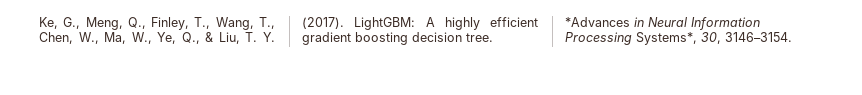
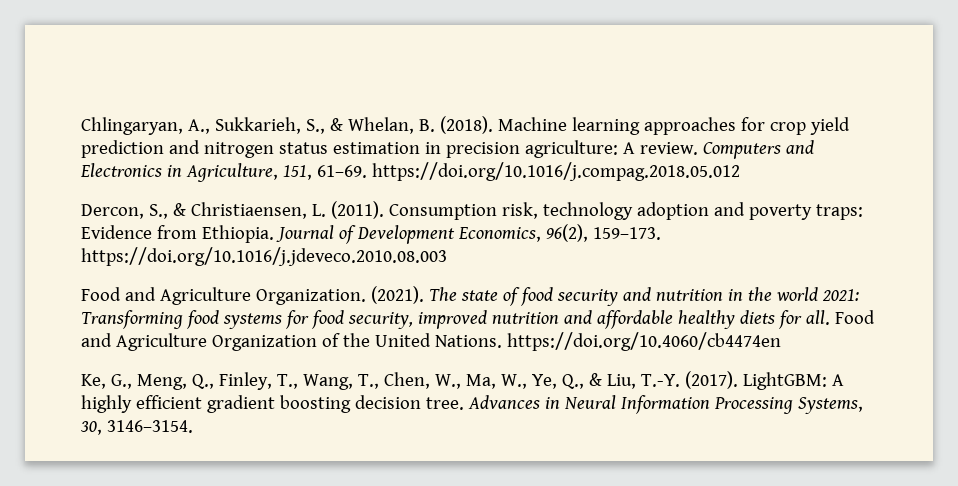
+ Chlingaryan, A., Sukkarieh, S., & Whelan, B. (2018). Machine learning approaches for crop yield prediction and nitrogen status estimation in precision agriculture: A review. Computers and Electronics in Agriculture, 151, 61–69. https://doi.org/10.1016/j.compag.2018.05.012
+ Dercon, S., & Christiaensen, L. (2011). Consumption risk, technology adoption and poverty traps: Evidence from Ethiopia. Journal of Development Economics, 96(2), 159–173. https://doi.org/10.1016/j.jdeveco.2010.08.003
+ Food and Agriculture Organization. (2021). The state of food security and nutrition in the world 2021: Transforming food systems for food security, improved nutrition and affordable healthy diets for all. Food and Agriculture Organization of the United Nations. https://doi.org/10.4060/cb4474en
- Ke, G., Meng, Q., Finley, T., Wang, T., Chen, W., Ma, W., Ye, Q., & Liu, T. Y. (2017).
+ Ke, G., Meng, Q., Finley, T., Wang, T., Chen, W., Ma, W., Ye, Q., & Liu, T.-Y. (2017).
- *Advances in Neural Information Processing Systems*, 30, 3146–3154.
+ Advances in Neural Information Processing Systems, 30, 3146–3154.

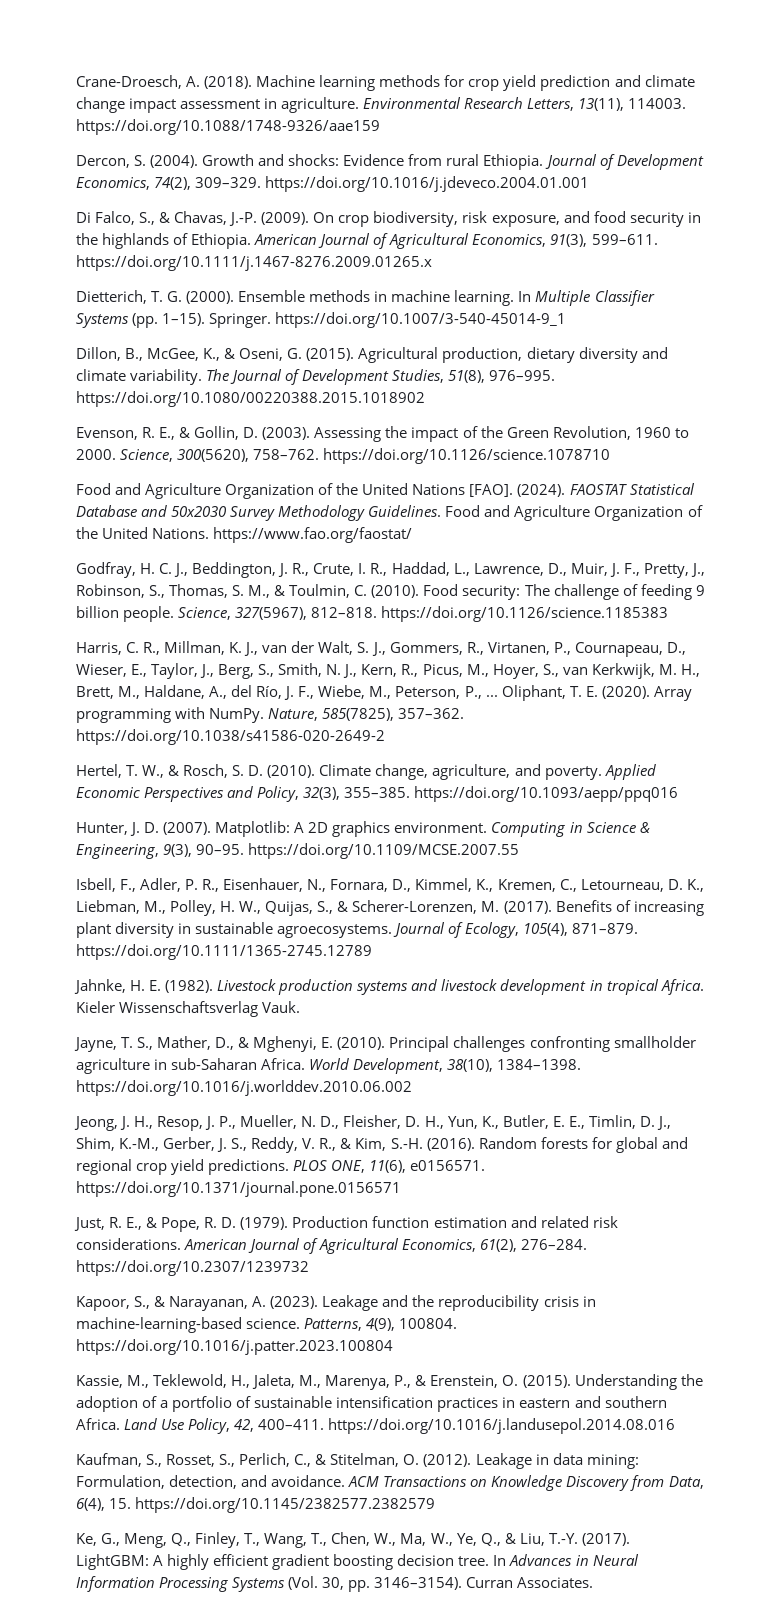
- Chlingaryan, A., Sukkarieh, S., & Whelan, B. (2018).
+ Crane-Droesch, A. (2018).
- Machine learning approaches for crop yield prediction and nitrogen status estimation in precision agriculture: A review. Computers and Electronics in Agriculture, 151, 61–69. https://doi.org/10.1016/j.compag.2018.05.012
- Dercon, S., & Christiaensen, L. (2011). Consumption risk, technology adoption and poverty traps: Evidence from Ethiopia.
+ Machine learning methods for crop yield prediction and climate change impact assessment in agriculture. Environmental Research Letters, 13(11), 114003. https://doi.org/10.1088/1748-9326/aae159
+ Dercon, S. (2004). Growth and shocks: Evidence from rural Ethiopia.
- Journal of Development Economics, 96(2), 159–173. https://doi.org/10.1016/j.jdeveco.2010.08.003
- Food and Agriculture Organization. (2021). The state of food security and nutrition in the world 2021: Transforming food systems for food security, improved nutrition and affordable healthy diets for all.
+ Journal of Development Economics, 74(2), 309–329. https://doi.org/10.1016/j.jdeveco.2004.01.001
+ Di Falco, S., & Chavas, J.-P. (2009). On crop biodiversity, risk exposure, and food security in the highlands of Ethiopia. American Journal of Agricultural Economics, 91(3), 599–611. https://doi.org/10.1111/j.1467-8276.2009.01265.x
+ Dietterich, T. G. (2000). Ensemble methods in machine learning. In Multiple Classifier Systems (pp. 1–15). Springer. https://doi.org/10.1007/3-540-45014-9_1
+ Dillon, B., McGee, K., & Oseni, G. (2015). Agricultural production, dietary diversity and climate variability. The Journal of Development Studies, 51(8), 976–995. https://doi.org/10.1080/00220388.2015.1018902
+ Evenson, R. E., & Gollin, D. (2003). Assessing the impact of the Green Revolution, 1960 to 2000. Science, 300(5620), 758–762. https://doi.org/10.1126/science.1078710
+ Food and Agriculture Organization of the United Nations [FAO]. (2024). FAOSTAT Statistical Database and 50x2030 Survey Methodology Guidelines.
- Food and Agriculture Organization of the United Nations. https://doi.org/10.4060/cb4474en
+ Food and Agriculture Organization of the United Nations. https://www.fao.org/faostat/
+ Godfray, H. C. J., Beddington, J. R., Crute, I. R., Haddad, L., Lawrence, D., Muir, J. F., Pretty, J., Robinson, S., Thomas, S. M., & Toulmin, C. (2010). Food security: The challenge of feeding 9 billion people. Science, 327(5967), 812–818. https://doi.org/10.1126/science.1185383
+ Harris, C. R., Millman, K. J., van der Walt, S. J., Gommers, R., Virtanen, P., Cournapeau, D., Wieser, E., Taylor, J., Berg, S., Smith, N. J., Kern, R., Picus, M., Hoyer, S., van Kerkwijk, M. H., Brett, M., Haldane, A., del Río, J. F., Wiebe, M., Peterson, P., ... Oliphant, T. E. (2020). Array programming with NumPy. Nature, 585(7825), 357–362. https://doi.org/10.1038/s41586-020-2649-2
+ Hertel, T. W., & Rosch, S. D. (2010). Climate change, agriculture, and poverty. Applied Economic Perspectives and Policy, 32(3), 355–385. https://doi.org/10.1093/aepp/ppq016
+ Hunter, J. D. (2007). Matplotlib: A 2D graphics environment. Computing in Science & Engineering, 9(3), 90–95. https://doi.org/10.1109/MCSE.2007.55
+ Isbell, F., Adler, P. R., Eisenhauer, N., Fornara, D., Kimmel, K., Kremen, C., Letourneau, D. K., Liebman, M., Polley, H. W., Quijas, S., & Scherer-Lorenzen, M. (2017). Benefits of increasing plant diversity in sustainable agroecosystems. Journal of Ecology, 105(4), 871–879. https://doi.org/10.1111/1365-2745.12789
+ Jahnke, H. E. (1982). Livestock production systems and livestock development in tropical Africa. Kieler Wissenschaftsverlag Vauk.
+ Jayne, T. S., Mather, D., & Mghenyi, E. (2010). Principal challenges confronting smallholder agriculture in sub-Saharan Africa. World Development, 38(10), 1384–1398. https://doi.org/10.1016/j.worlddev.2010.06.002
+ Jeong, J. H., Resop, J. P., Mueller, N. D., Fleisher, D. H., Yun, K., Butler, E. E., Timlin, D. J., Shim, K.-M., Gerber, J. S., Reddy, V. R., & Kim, S.-H. (2016). Random forests for global and regional crop yield predictions. PLOS ONE, 11(6), e0156571. https://doi.org/10.1371/journal.pone.0156571
+ Just, R. E., & Pope, R. D. (1979). Production function estimation and related risk considerations. American Journal of Agricultural Economics, 61(2), 276–284. https://doi.org/10.2307/1239732
+ Kapoor, S., & Narayanan, A. (2023). Leakage and the reproducibility crisis in machine-learning-based science. Patterns, 4(9), 100804. https://doi.org/10.1016/j.patter.2023.100804
+ Kassie, M., Teklewold, H., Jaleta, M., Marenya, P., & Erenstein, O. (2015). Understanding the adoption of a portfolio of sustainable intensification practices in eastern and southern Africa. Land Use Policy, 42, 400–411. https://doi.org/10.1016/j.landusepol.2014.08.016
+ Kaufman, S., Rosset, S., Perlich, C., & Stitelman, O. (2012). Leakage in data mining: Formulation, detection, and avoidance. ACM Transactions on Knowledge Discovery from Data, 6(4), 15. https://doi.org/10.1145/2382577.2382579
- Advances in Neural Information Processing Systems, 30, 3146–3154.
+ In Advances in Neural Information Processing Systems (Vol. 30, pp. 3146–3154). Curran Associates.

